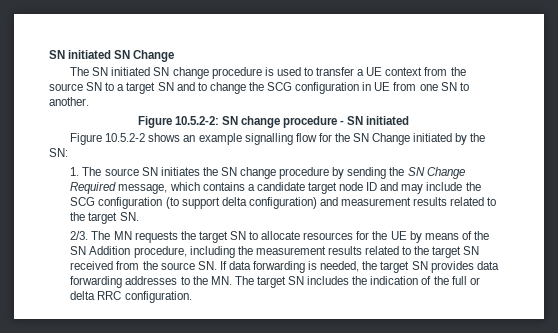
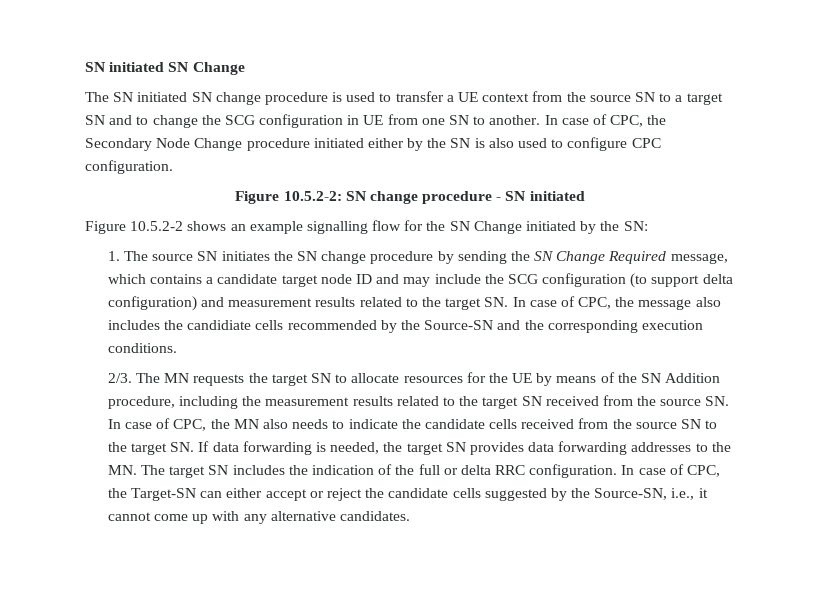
+ In case of CPC, the Secondary Node Change procedure initiated either by the SN is also used to configure CPC configuration.
- 1. The source SN initiates the SN change procedure by sending the SN Change Required message, which contains a candidate target node ID and may include the SCG configuration (to support delta configuration) and measurement results related to the target SN.
+ 1. The source SN initiates the SN change procedure by sending the SN Change Required message, which contains a candidate target node ID and may include the SCG configuration (to support delta configuration) and measurement results related to the target SN. In case of CPC, the message also includes the candidiate cells recommended by the Source-SN and the corresponding execution conditions.
- The MN requests the target SN to allocate resources for the UE by means of the SN Addition procedure, including the measurement results related to the target SN received from the source SN. If data forwarding is needed, the target SN provides data forwarding addresses to the MN. The target SN includes the indication of the full or delta RRC configuration.
+ The MN requests the target SN to allocate resources for the UE by means of the SN Addition procedure, including the measurement results related to the target SN received from the source SN. In case of CPC, the MN also needs to indicate the candidate cells received from the source SN to the target SN. If data forwarding is needed, the target SN provides data forwarding addresses to the MN. The target SN includes the indication of the full or delta RRC configuration.
+ In case of CPC, the Target-SN can either accept or reject the candidate cells suggested by the Source-SN, i.e., it cannot come up with any alternative candidates.

